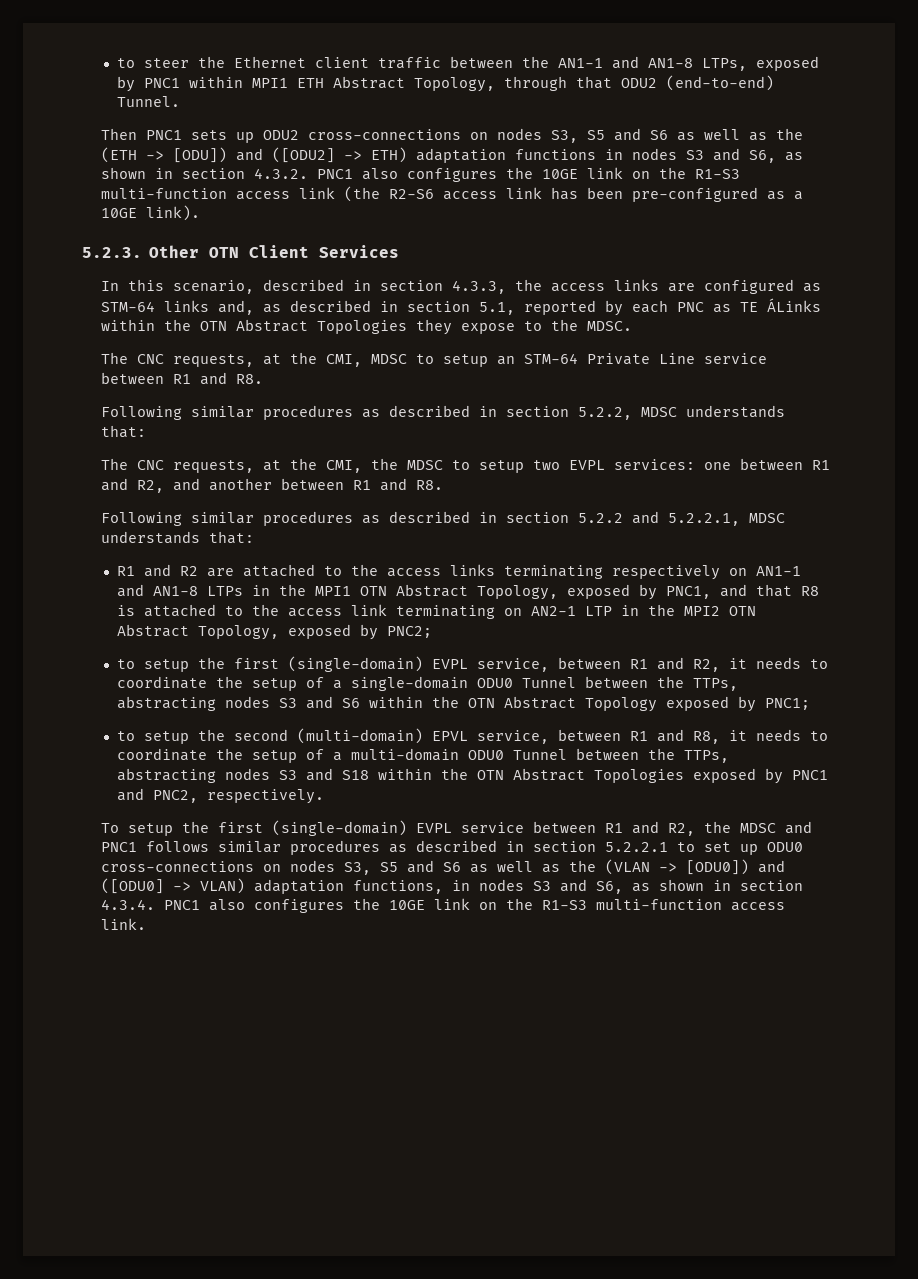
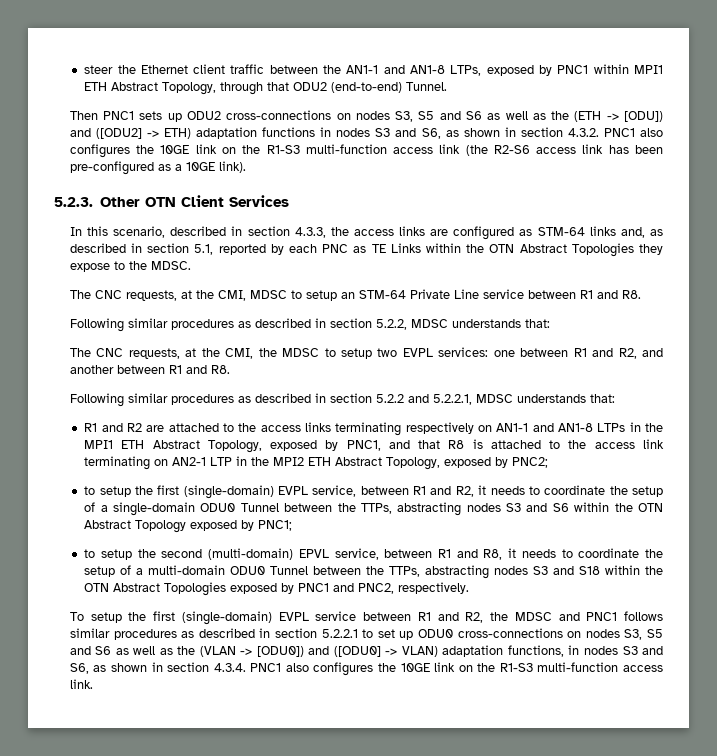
- to steer the Ethernet client traffic between the AN1-1 and AN1-8 LTPs, exposed by PNC1 within MPI1 ETH Abstract Topology, through that ODU2 (end-to-end) Tunnel.
+ steer the Ethernet client traffic between the AN1-1 and AN1-8 LTPs, exposed by PNC1 within MPI1 ETH Abstract Topology, through that ODU2 (end-to-end) Tunnel.
- In this scenario, described in section 4.3.3, the access links are configured as STM-64 links and, as described in section 5.1, reported by each PNC as TE ÁLinks within the OTN Abstract Topologies they expose to the MDSC.
+ In this scenario, described in section 4.3.3, the access links are configured as STM-64 links and, as described in section 5.1, reported by each PNC as TE Links within the OTN Abstract Topologies they expose to the MDSC.
- R1 and R2 are attached to the access links terminating respectively on AN1-1 and AN1-8 LTPs in the MPI1 OTN Abstract Topology, exposed by PNC1, and that R8 is attached to the access link terminating on AN2-1 LTP in the MPI2 OTN Abstract Topology, exposed by PNC2;
+ R1 and R2 are attached to the access links terminating respectively on AN1-1 and AN1-8 LTPs in the MPI1 ETH Abstract Topology, exposed by PNC1, and that R8 is attached to the access link terminating on AN2-1 LTP in the MPI2 ETH Abstract Topology, exposed by PNC2;

